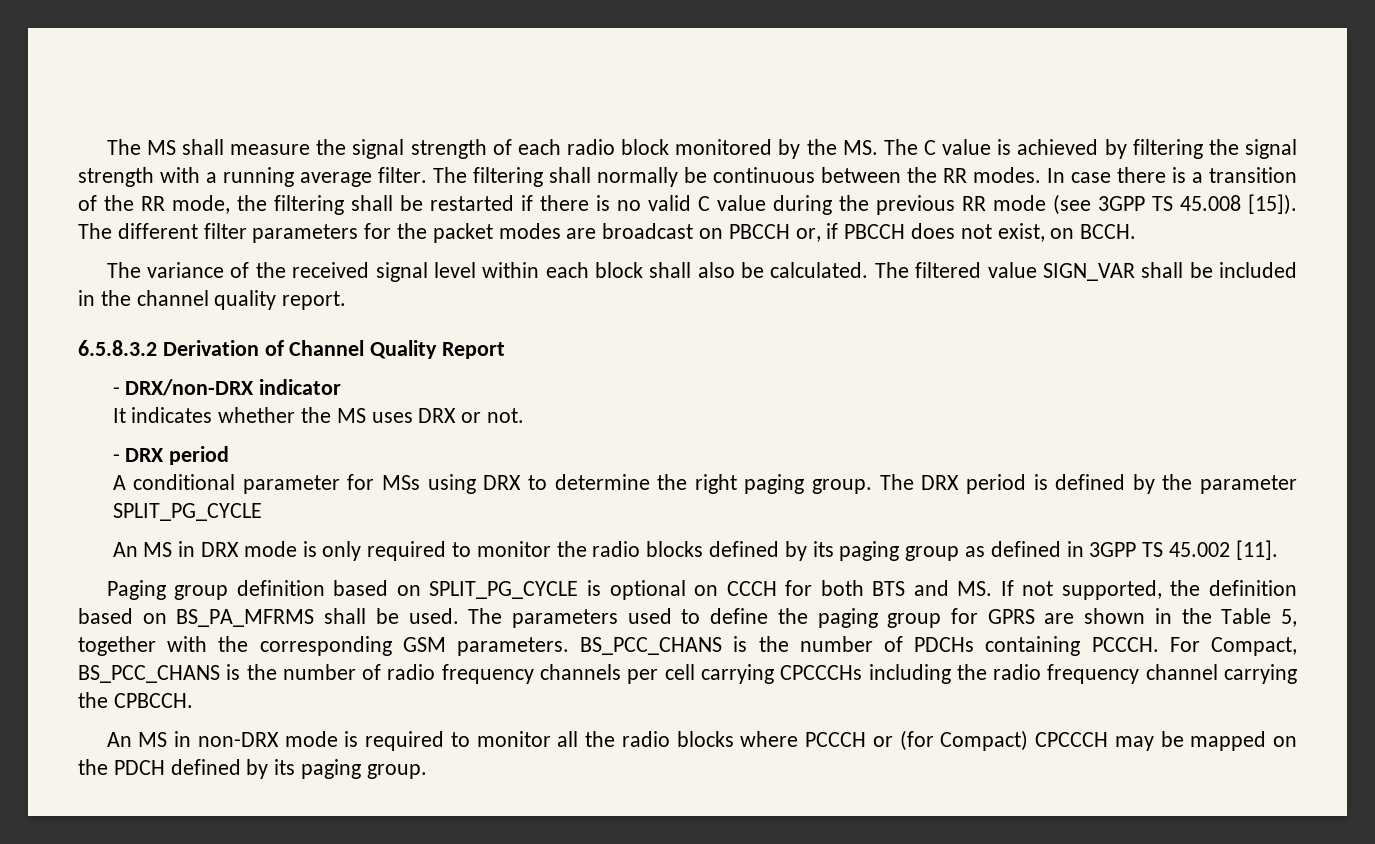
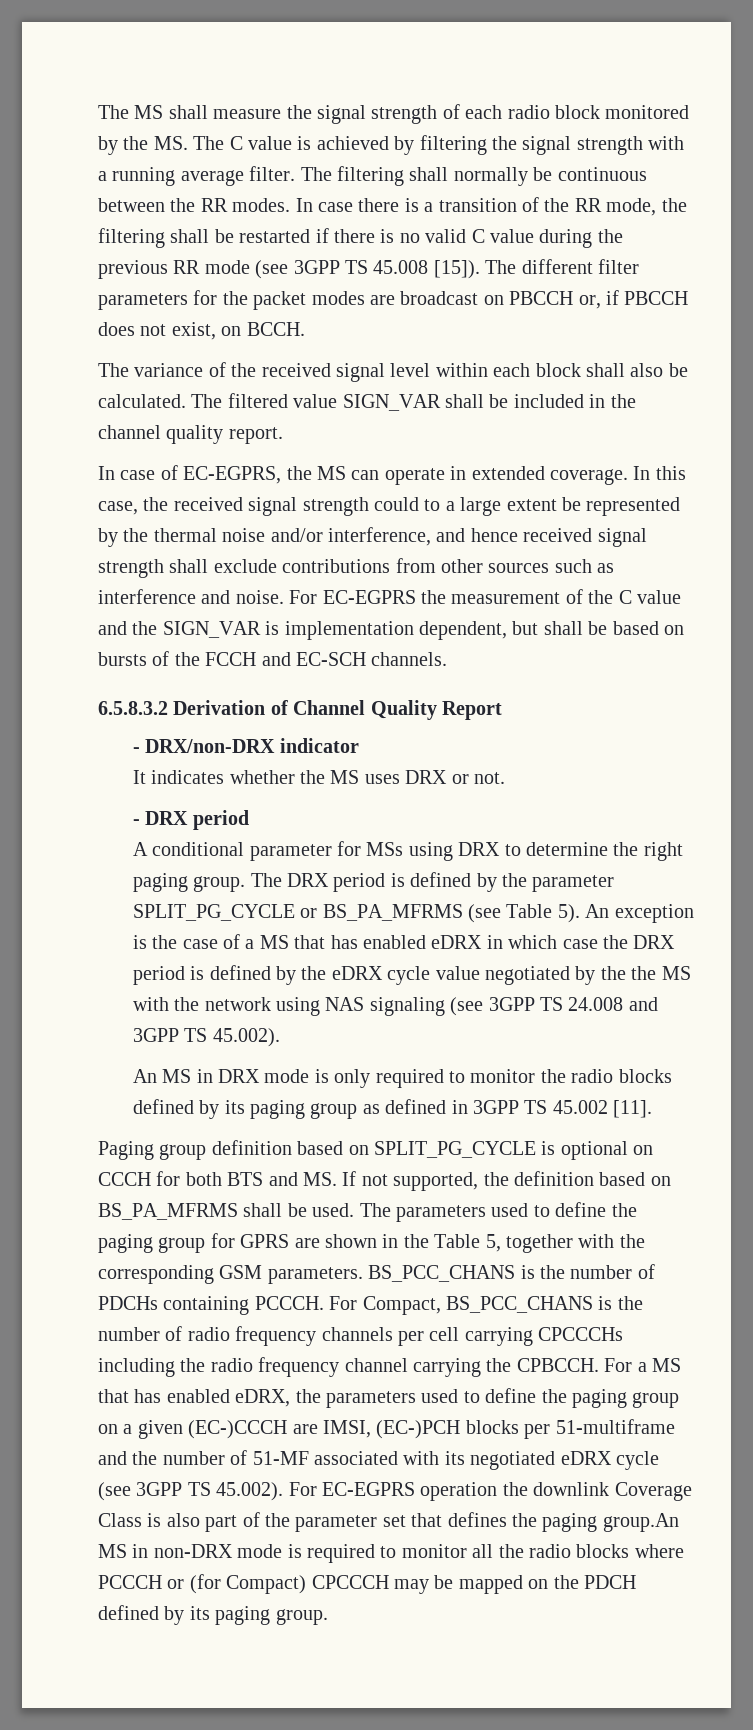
+ In case of EC-EGPRS, the MS can operate in extended coverage. In this case, the received signal strength could to a large extent be represented by the thermal noise and/or interference, and hence received signal strength shall exclude contributions from other sources such as interference and noise. For EC-EGPRS the measurement of the C value and the SIGN_VAR is implementation dependent, but shall be based on bursts of the FCCH and EC-SCH channels.
- The DRX period is defined by the parameter SPLIT_PG_CYCLE
+ The DRX period is defined by the parameter SPLIT_PG_CYCLE or BS_PA_MFRMS (see Table 5). An exception is the case of a MS that has enabled eDRX in which case the DRX period is defined by the eDRX cycle value negotiated by the the MS with the network using NAS signaling (see 3GPP TS 24.008 and 3GPP TS 45.002).
- For Compact, BS_PCC_CHANS is the number of radio frequency channels per cell carrying CPCCCHs including the radio frequency channel carrying the CPBCCH.
- An MS in non-DRX mode is required to monitor all the radio blocks where PCCCH or (for Compact) CPCCCH may be mapped on the PDCH defined by its paging group.
+ For Compact, BS_PCC_CHANS is the number of radio frequency channels per cell carrying CPCCCHs including the radio frequency channel carrying the CPBCCH. For a MS that has enabled eDRX, the parameters used to define the paging group on a given (EC-)CCCH are IMSI, (EC-)PCH blocks per 51-multiframe and the number of 51-MF associated with its negotiated eDRX cycle (see 3GPP TS 45.002). For EC-EGPRS operation the downlink Coverage Class is also part of the parameter set that defines the paging group.An MS in non-DRX mode is required to monitor all the radio blocks where PCCCH or (for Compact) CPCCCH may be mapped on the PDCH defined by its paging group.

